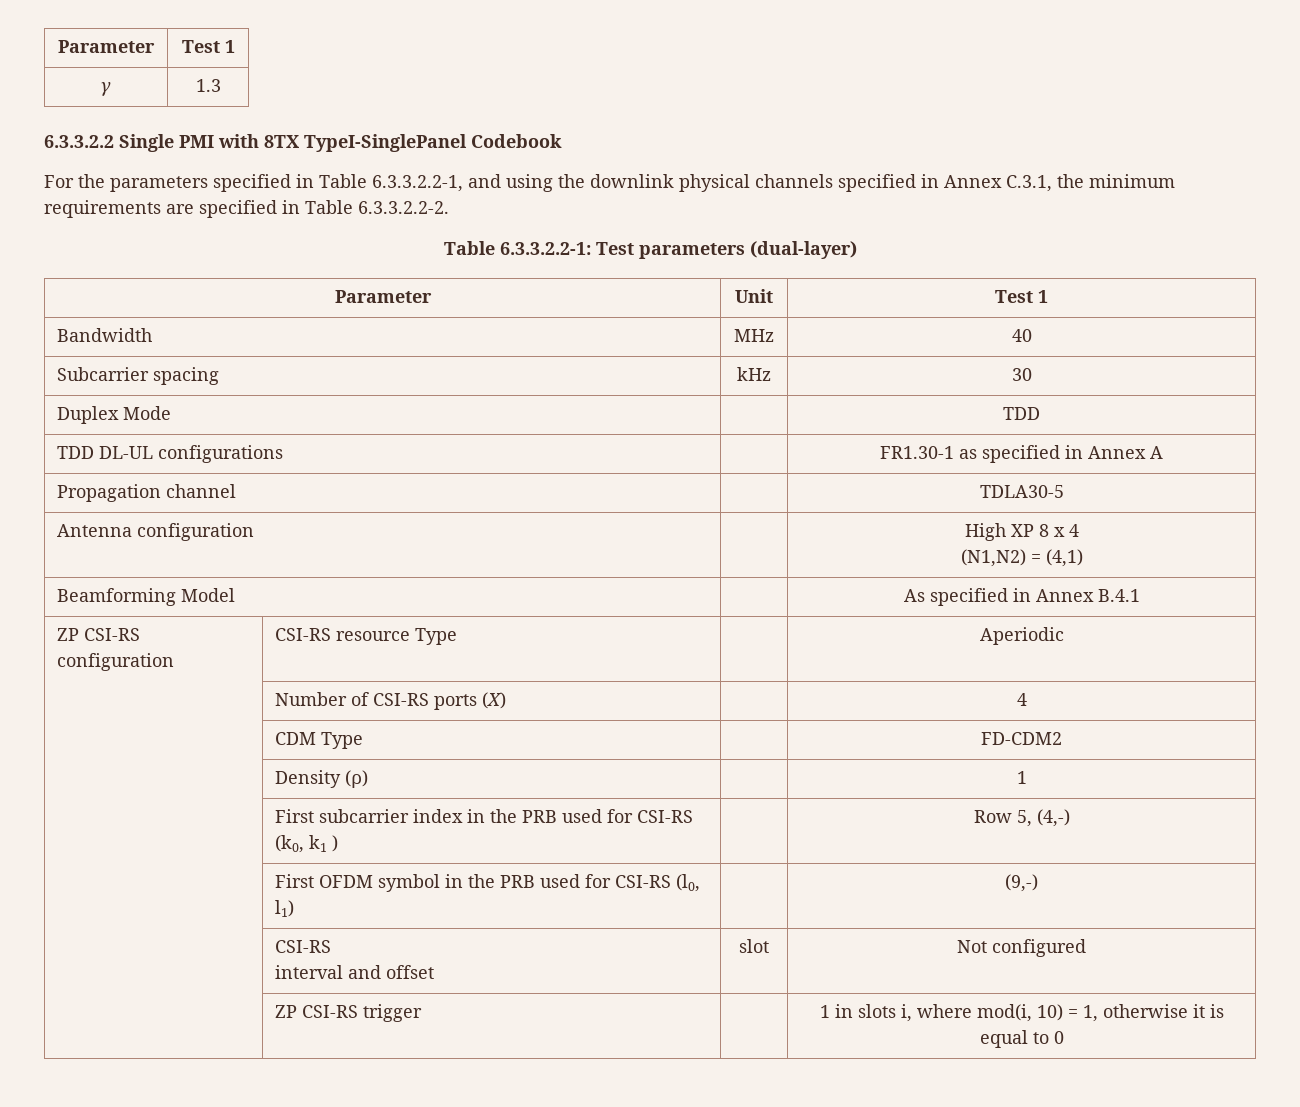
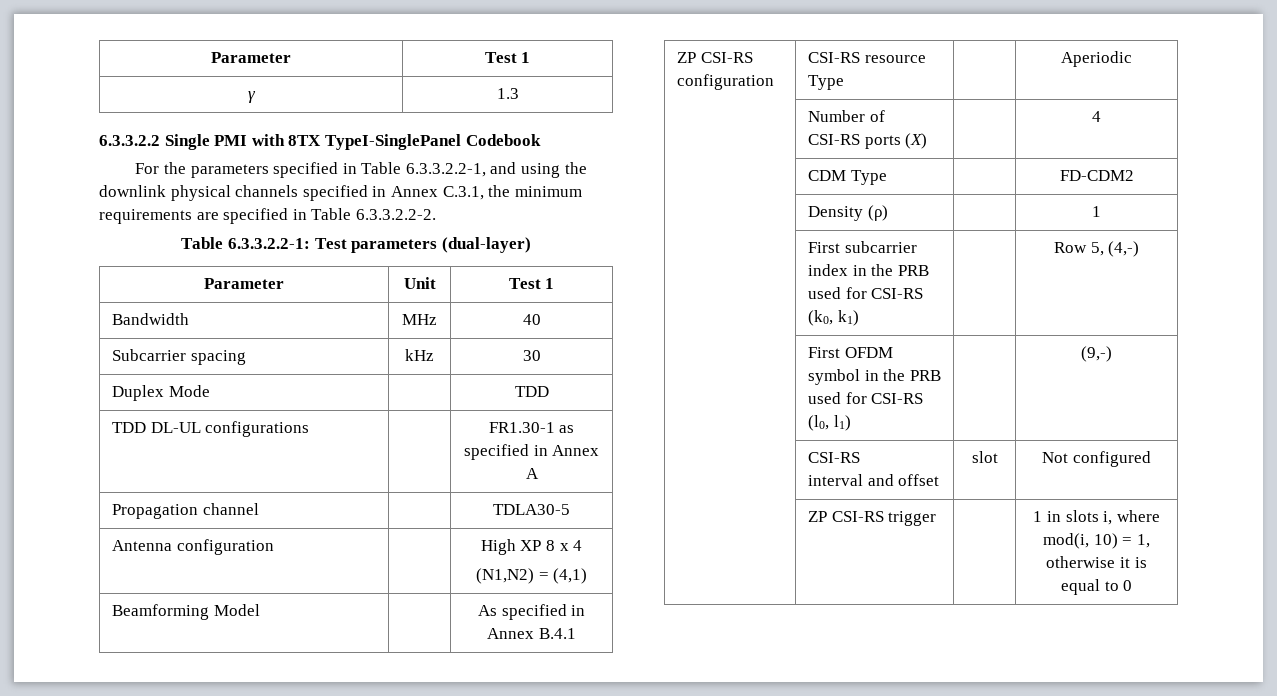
- | First subcarrier index in the PRB used for CSI-RS (k0, k1 ) | | Row 5, (4,-)
+ | First subcarrier index in the PRB used for CSI-RS (k0, k1) | | Row 5, (4,-)

